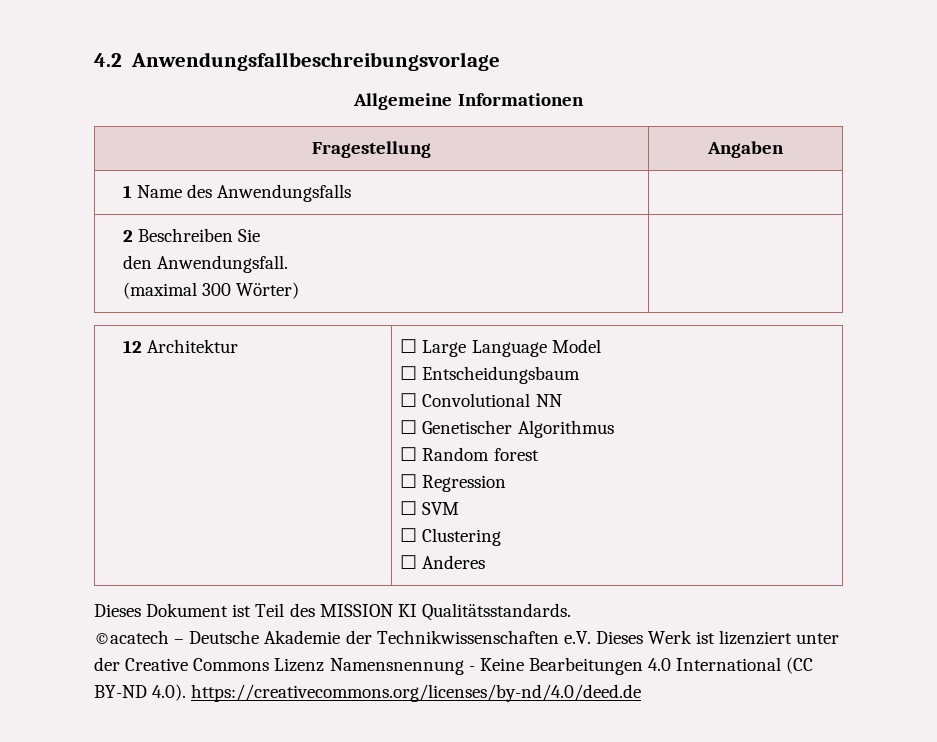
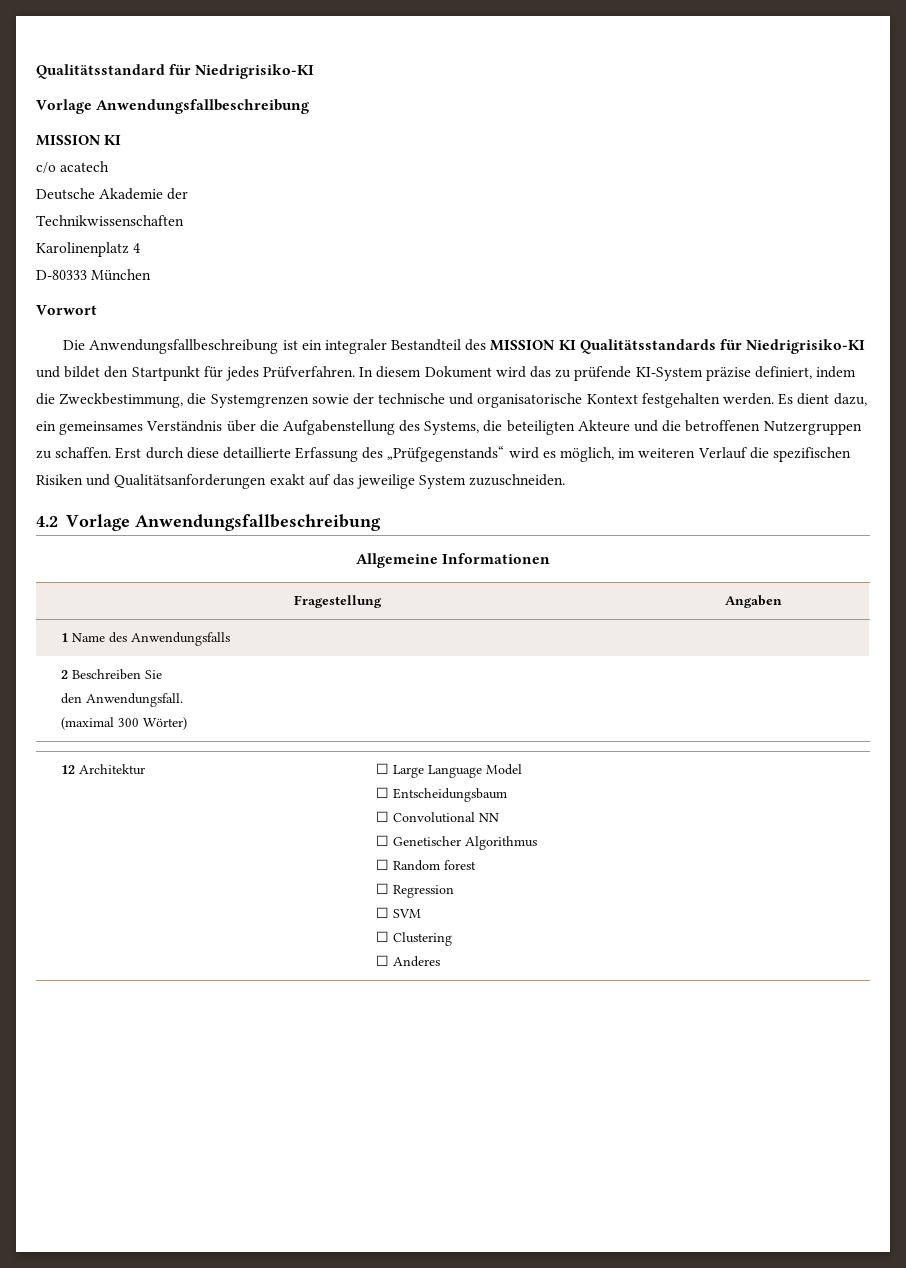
- 4.2 Anwendungsfallbeschreibungsvorlage
+ Qualitätsstandard für Niedrigrisiko-KI
+ Vorlage Anwendungsfallbeschreibung
+ MISSION KI
+ c/o acatech
+ Deutsche Akademie der
+ Technikwissenschaften
+ Karolinenplatz 4
+ D-80333 München
+ Vorwort
+ Die Anwendungsfallbeschreibung ist ein integraler Bestandteil des MISSION KI Qualitätsstandards für Niedrigrisiko-KI und bildet den Startpunkt für jedes Prüfverfahren. In diesem Dokument wird das zu prüfende KI-System präzise definiert, indem die Zweckbestimmung, die Systemgrenzen sowie der technische und organisatorische Kontext festgehalten werden. Es dient dazu, ein gemeinsames Verständnis über die Aufgabenstellung des Systems, die beteiligten Akteure und die betroffenen Nutzergruppen zu schaffen. Erst durch diese detaillierte Erfassung des „Prüfgegenstands“ wird es möglich, im weiteren Verlauf die spezifischen Risiken und Qualitätsanforderungen exakt auf das jeweilige System zuzuschneiden.
+ 4.2 Vorlage Anwendungsfallbeschreibung
- Dieses Dokument ist Teil des MISSION KI Qualitätsstandards.
- ©acatech – Deutsche Akademie der Technikwissenschaften e.V. Dieses Werk ist lizenziert unter der Creative Commons Lizenz Namensnennung - Keine Bearbeitungen 4.0 International (CC BY-ND 4.0). https://creativecommons.org/licenses/by-nd/4.0/deed.de

